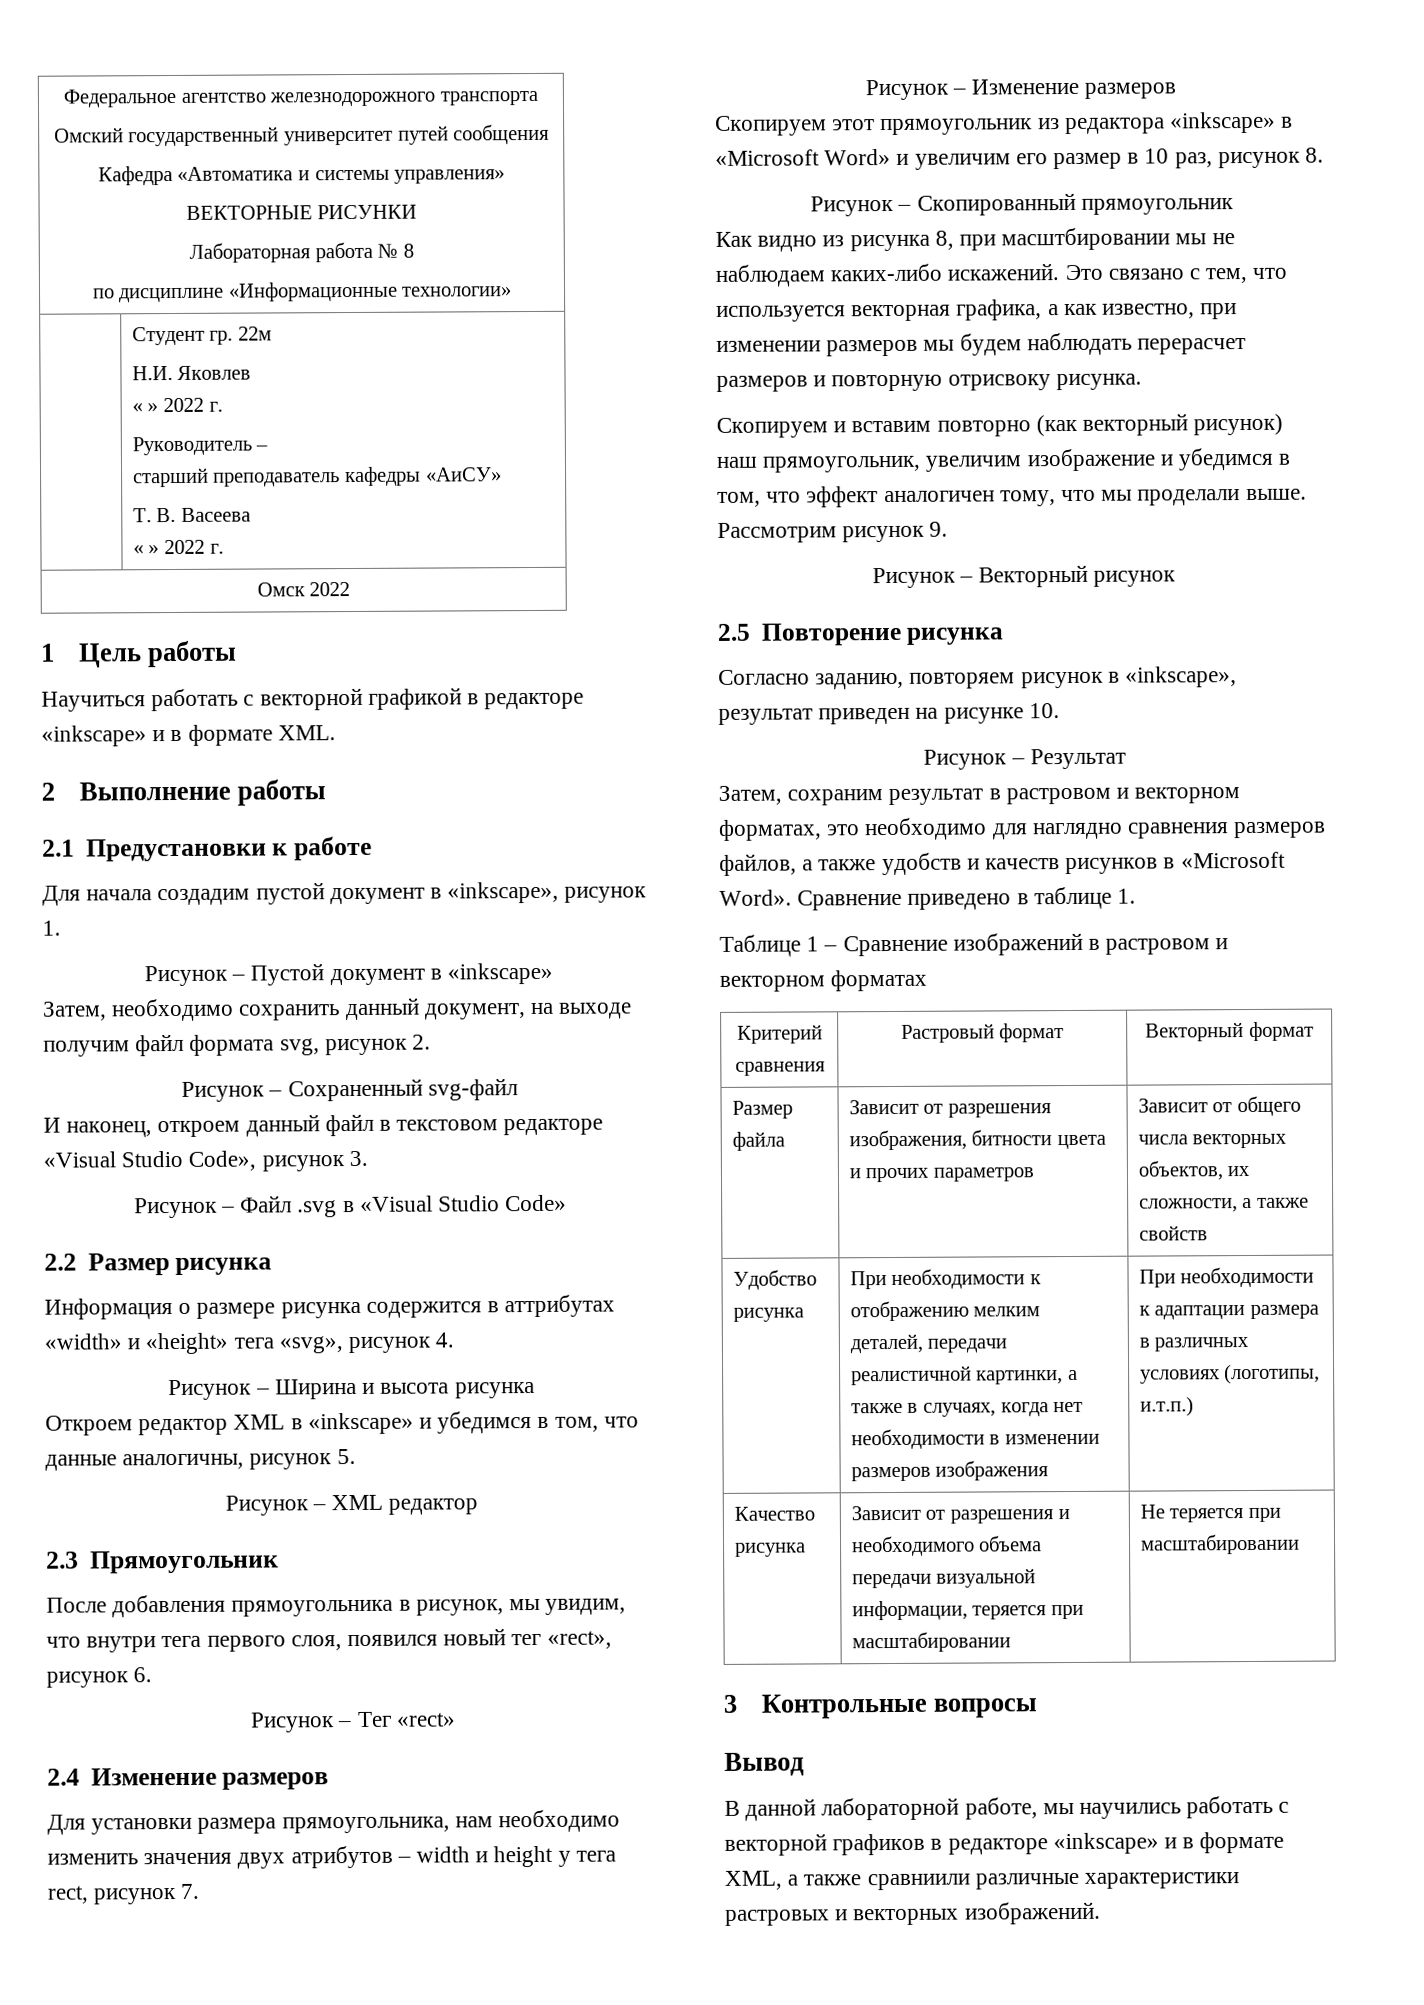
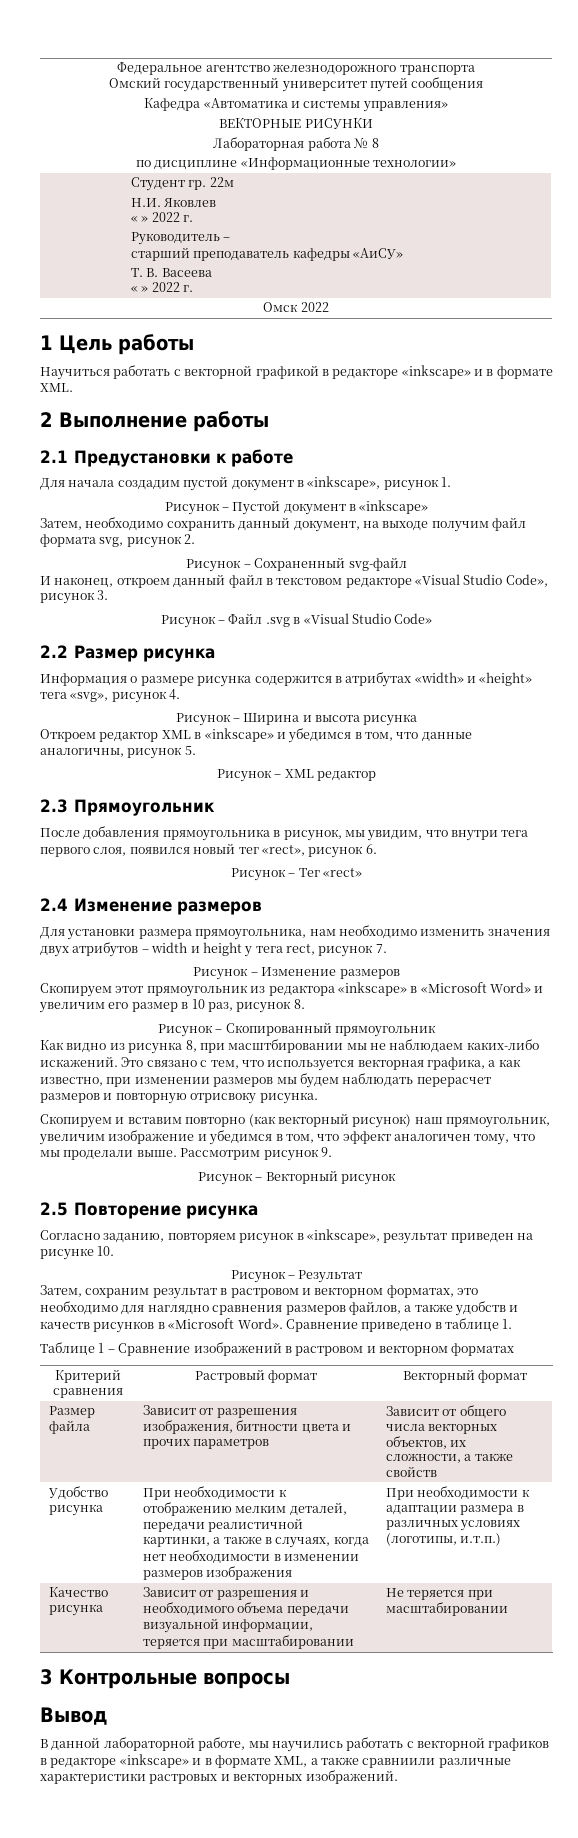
- Информация о размере рисунка содержится в аттрибутах «width» и «height» тега «svg», рисунок 4.
+ Информация о размере рисунка содержится в атрибутах «width» и «height» тега «svg», рисунок 4.

